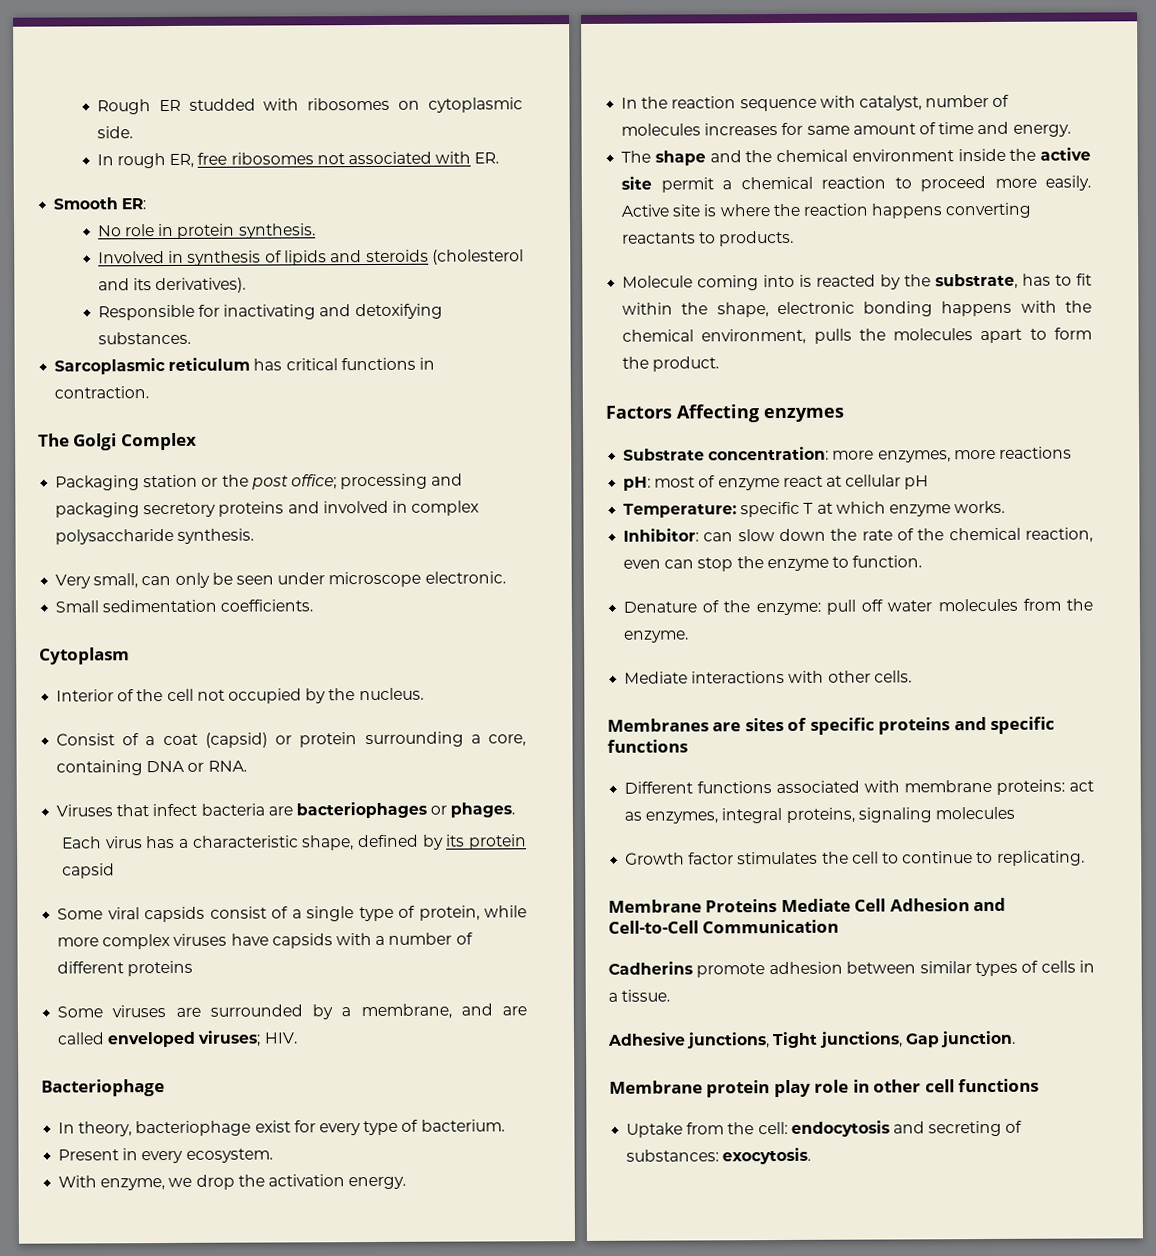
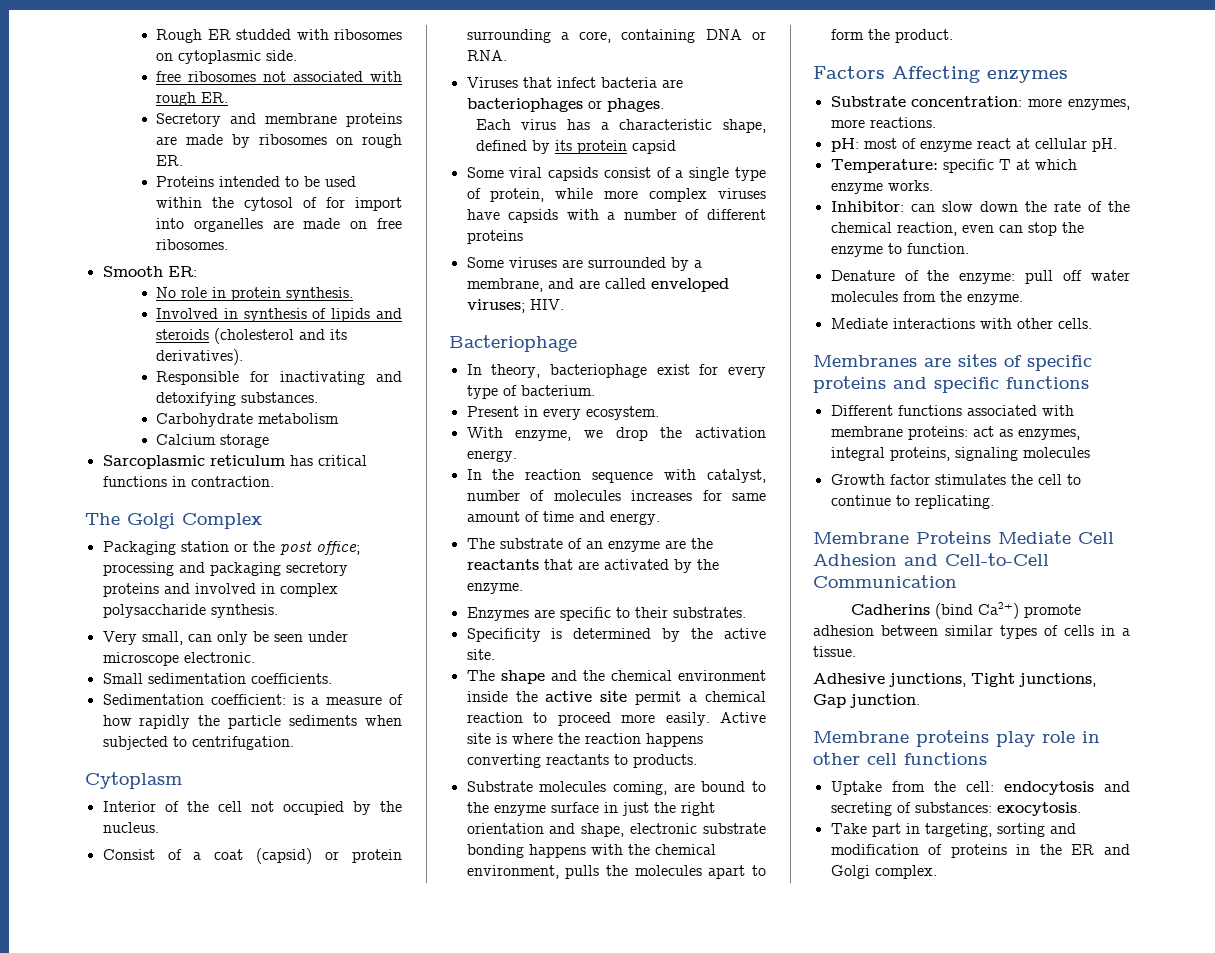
- In rough ER, free ribosomes not associated with ER.
+ free ribosomes not associated with rough ER.
+ Secretory and membrane proteins are made by ribosomes on rough ER.
+ Proteins intended to be used within the cytosol of for import into organelles are made on free ribosomes.
+ Carbohydrate metabolism
+ Calcium storage
+ Sedimentation coefficient: is a measure of how rapidly the particle sediments when subjected to centrifugation.
+ The substrate of an enzyme are the reactants that are activated by the enzyme.
+ Enzymes are specific to their substrates.
+ Specificity is determined by the active site.
- Molecule coming into is reacted by the substrate, has to fit within the shape, electronic bonding happens with the chemical environment, pulls the molecules apart to form the product.
+ Substrate molecules coming, are bound to the enzyme surface in just the right orientation and shape, electronic substrate bonding happens with the chemical environment, pulls the molecules apart to form the product.
- Substrate concentration: more enzymes, more reactions
+ Substrate concentration: more enzymes, more reactions.
- pH: most of enzyme react at cellular pH
+ pH: most of enzyme react at cellular pH.
- Cadherins promote adhesion between similar types of cells in a tissue.
+ Cadherins (bind Ca2+) promote adhesion between similar types of cells in a tissue.
- Membrane protein play role in other cell functions
+ Membrane proteins play role in other cell functions
+ Take part in targeting, sorting and modification of proteins in the ER and Golgi complex.

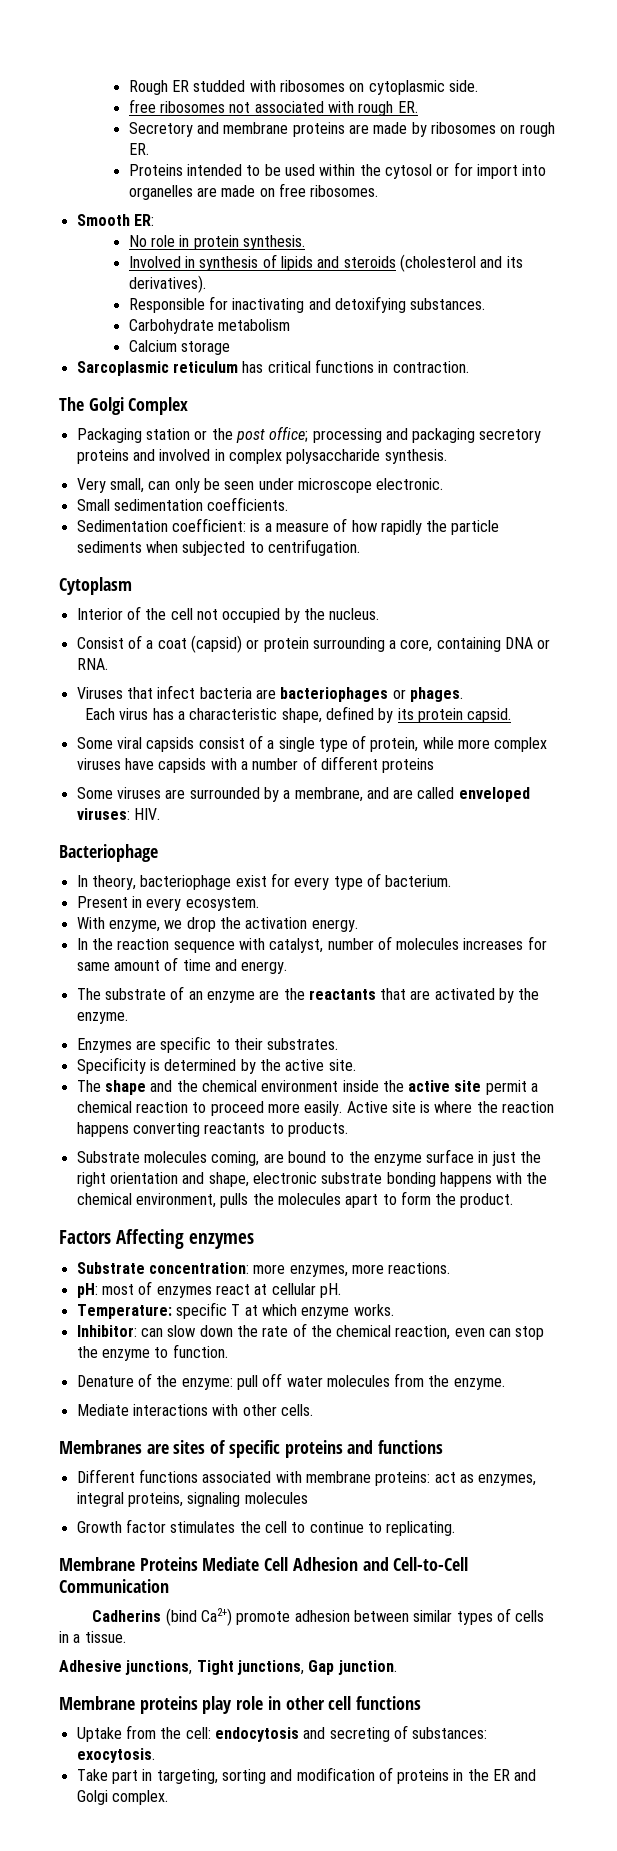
- Proteins intended to be used within the cytosol of for import into organelles are made on free ribosomes.
+ Proteins intended to be used within the cytosol or for import into organelles are made on free ribosomes.
- Each virus has a characteristic shape, defined by its protein capsid
+ Each virus has a characteristic shape, defined by its protein capsid.
- Some viruses are surrounded by a membrane, and are called enveloped viruses; HIV.
+ Some viruses are surrounded by a membrane, and are called enveloped viruses: HIV.
- pH: most of enzyme react at cellular pH.
+ pH: most of enzymes react at cellular pH.
- Membranes are sites of specific proteins and specific functions
+ Membranes are sites of specific proteins and functions

